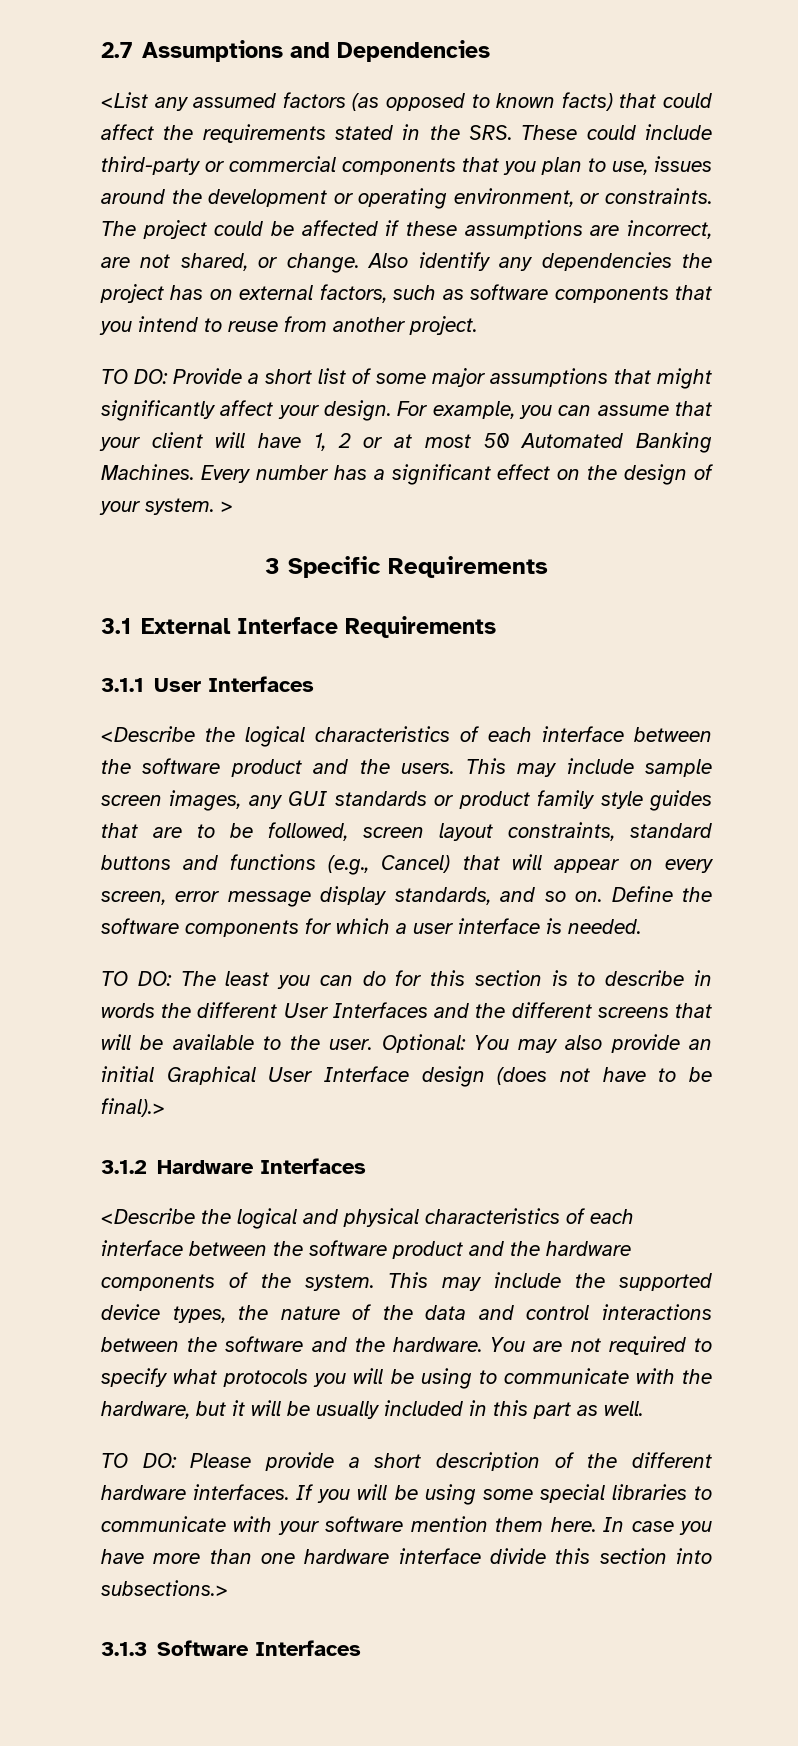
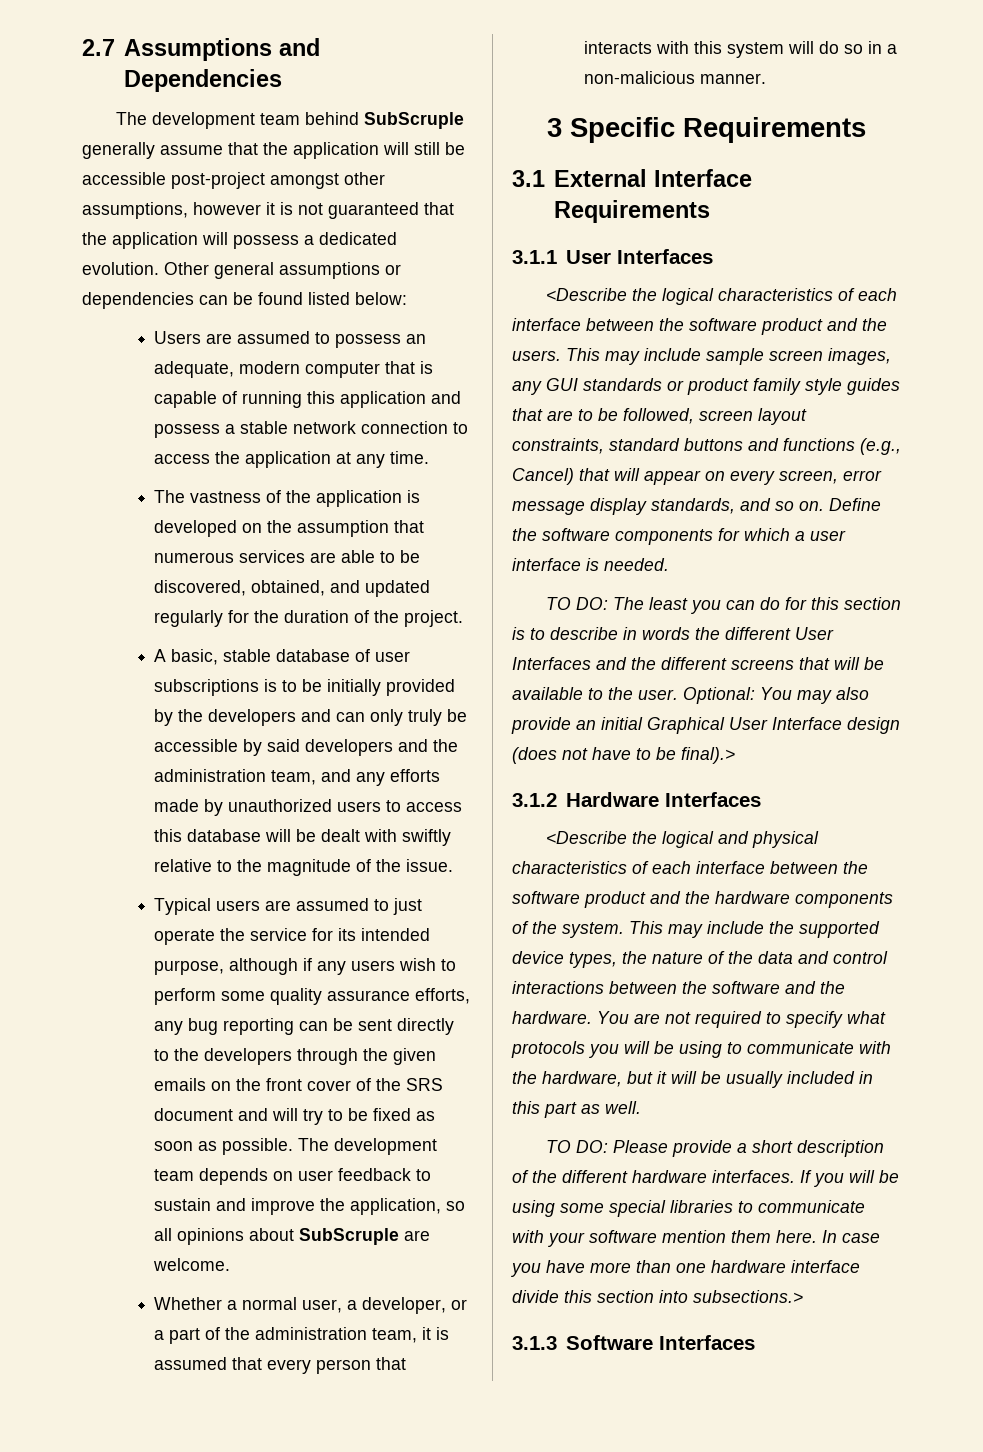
- <List any assumed factors (as opposed to known facts) that could affect the requirements stated in the SRS. These could include third-party or commercial components that you plan to use, issues around the development or operating environment, or constraints. The project could be affected if these assumptions are incorrect, are not shared, or change. Also identify any dependencies the project has on external factors, such as software components that you intend to reuse from another project.
- TO DO: Provide a short list of some major assumptions that might significantly affect your design. For example, you can assume that your client will have 1, 2 or at most 50 Automated Banking Machines. Every number has a significant effect on the design of your system. >
+ The development team behind SubScruple generally assume that the application will still be accessible post-project amongst other assumptions, however it is not guaranteed that the application will possess a dedicated evolution. Other general assumptions or dependencies can be found listed below:
+ Users are assumed to possess an adequate, modern computer that is capable of running this application and possess a stable network connection to access the application at any time.
+ The vastness of the application is developed on the assumption that numerous services are able to be discovered, obtained, and updated regularly for the duration of the project.
+ A basic, stable database of user subscriptions is to be initially provided by the developers and can only truly be accessible by said developers and the administration team, and any efforts made by unauthorized users to access this database will be dealt with swiftly relative to the magnitude of the issue.
+ Typical users are assumed to just operate the service for its intended purpose, although if any users wish to perform some quality assurance efforts, any bug reporting can be sent directly to the developers through the given emails on the front cover of the SRS document and will try to be fixed as soon as possible. The development team depends on user feedback to sustain and improve the application, so all opinions about SubScruple are welcome.
+ Whether a normal user, a developer, or a part of the administration team, it is assumed that every person that interacts with this system will do so in a non-malicious manner.

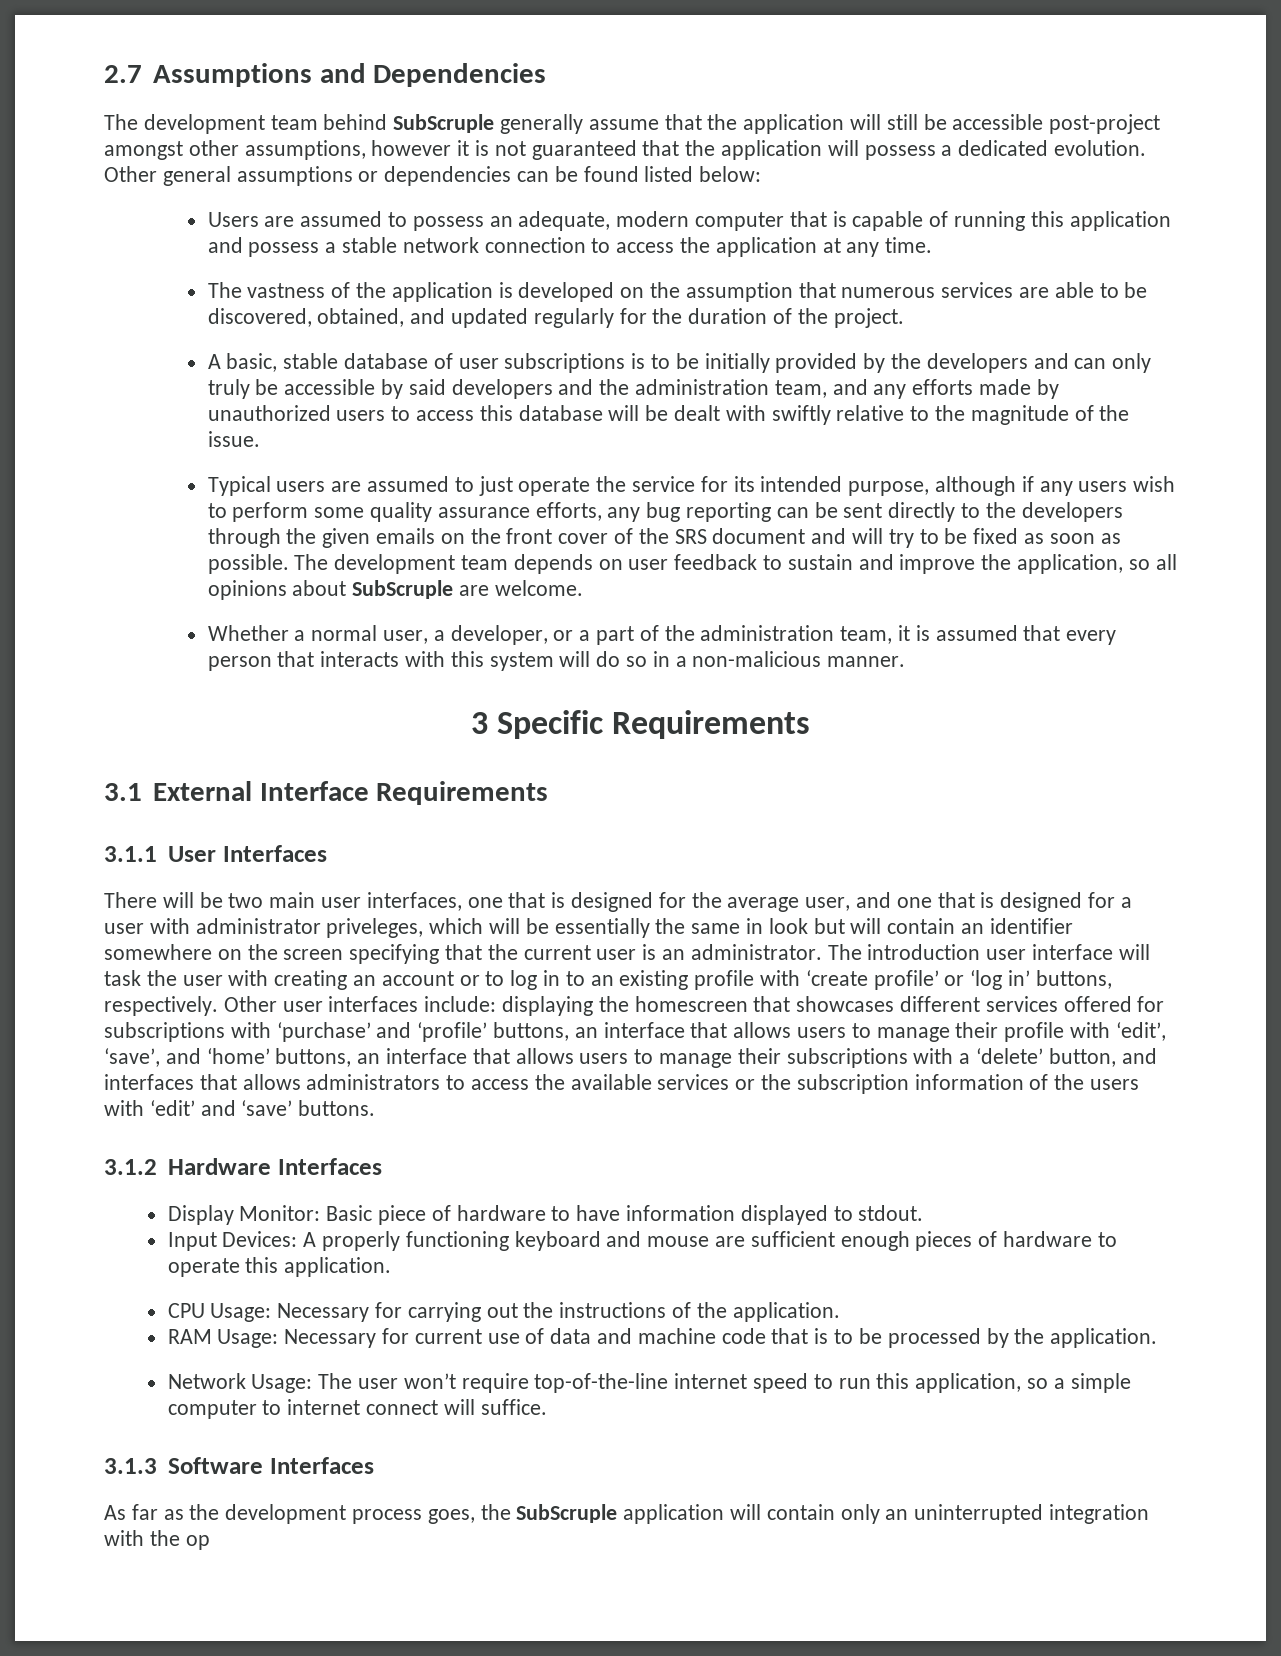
- <Describe the logical characteristics of each interface between the software product and the users. This may include sample screen images, any GUI standards or product family style guides that are to be followed, screen layout constraints, standard buttons and functions (e.g., Cancel) that will appear on every screen, error message display standards, and so on. Define the software components for which a user interface is needed.
- TO DO: The least you can do for this section is to describe in words the different User Interfaces and the different screens that will be available to the user. Optional: You may also provide an initial Graphical User Interface design (does not have to be final).>
+ There will be two main user interfaces, one that is designed for the average user, and one that is designed for a user with administrator priveleges, which will be essentially the same in look but will contain an identifier somewhere on the screen specifying that the current user is an administrator. The introduction user interface will task the user with creating an account or to log in to an existing profile with ‘create profile’ or ‘log in’ buttons, respectively. Other user interfaces include: displaying the homescreen that showcases different services offered for subscriptions with ‘purchase’ and ‘profile’ buttons, an interface that allows users to manage their profile with ‘edit’, ‘save’, and ‘home’ buttons, an interface that allows users to manage their subscriptions with a ‘delete’ button, and interfaces that allows administrators to access the available services or the subscription information of the users with ‘edit’ and ‘save’ buttons.
  3.1.2 Hardware Interfaces
- <Describe the logical and physical characteristics of each interface between the software product and the hardware components of the system. This may include the supported device types, the nature of the data and control interactions between the software and the hardware. You are not required to specify what protocols you will be using to communicate with the hardware, but it will be usually included in this part as well.
- TO DO: Please provide a short description of the different hardware interfaces. If you will be using some special libraries to communicate with your software mention them here. In case you have more than one hardware interface divide this section into subsections.>
+ Display Monitor: Basic piece of hardware to have information displayed to stdout.
+ Input Devices: A properly functioning keyboard and mouse are sufficient enough pieces of hardware to operate this application.
+ CPU Usage: Necessary for carrying out the instructions of the application.
+ RAM Usage: Necessary for current use of data and machine code that is to be processed by the application.
+ Network Usage: The user won’t require top-of-the-line internet speed to run this application, so a simple computer to internet connect will suffice.
  3.1.3 Software Interfaces
+ As far as the development process goes, the SubScruple application will contain only an uninterrupted integration with the op

